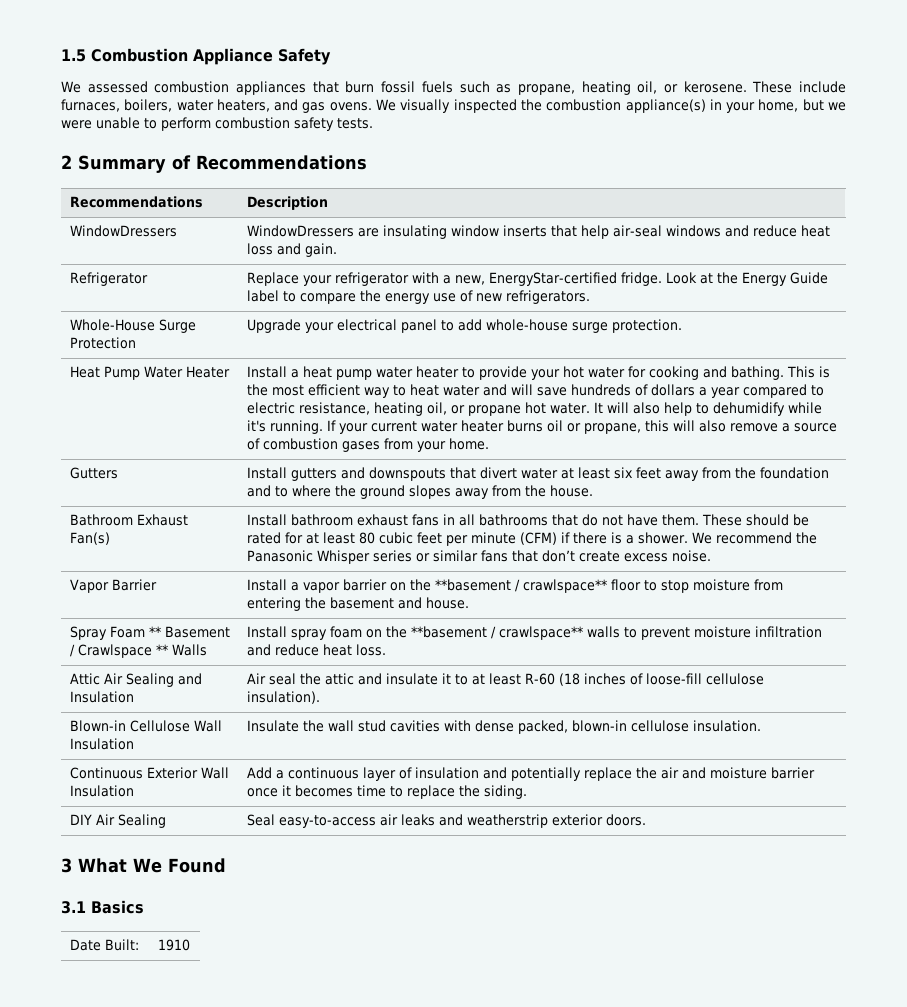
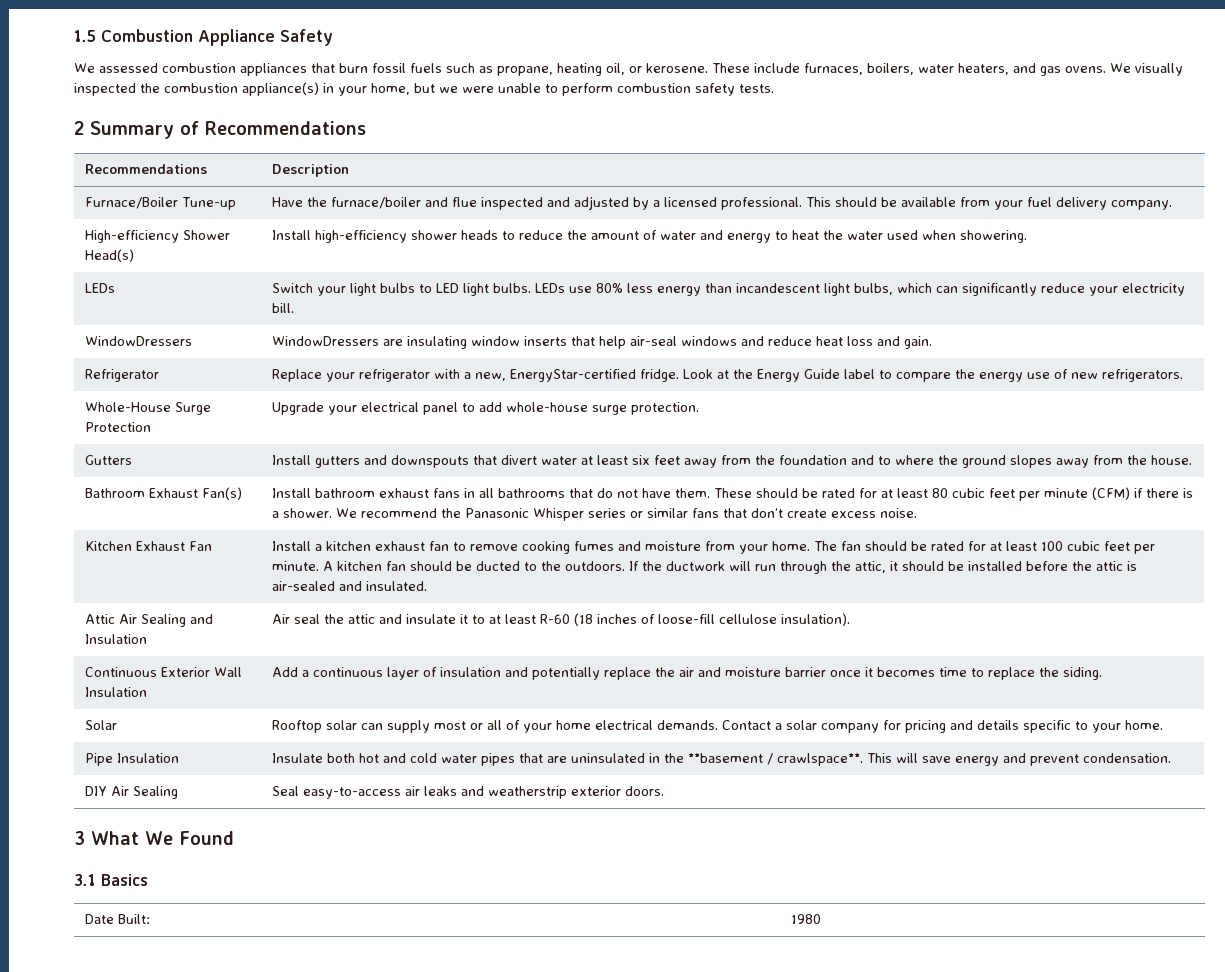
+ Furnace/Boiler Tune-up | Have the furnace/boiler and flue inspected and adjusted by a licensed professional. This should be available from your fuel delivery company.
+ High-efficiency Shower Head(s) | Install high-efficiency shower heads to reduce the amount of water and energy to heat the water used when showering.
+ LEDs | Switch your light bulbs to LED light bulbs. LEDs use 80% less energy than incandescent light bulbs, which can significantly reduce your electricity bill.
- Heat Pump Water Heater | Install a heat pump water heater to provide your hot water for cooking and bathing. This is the most efficient way to heat water and will save hundreds of dollars a year compared to electric resistance, heating oil, or propane hot water. It will also help to dehumidify while it's running. If your current water heater burns oil or propane, this will also remove a source of combustion gases from your home.
- Vapor Barrier | Install a vapor barrier on the **basement / crawlspace** floor to stop moisture from entering the basement and house.
- Spray Foam ** Basement / Crawlspace ** Walls | Install spray foam on the **basement / crawlspace** walls to prevent moisture infiltration and reduce heat loss.
+ Kitchen Exhaust Fan | Install a kitchen exhaust fan to remove cooking fumes and moisture from your home. The fan should be rated for at least 100 cubic feet per minute. A kitchen fan should be ducted to the outdoors. If the ductwork will run through the attic, it should be installed before the attic is air-sealed and insulated.
- Blown-in Cellulose Wall Insulation | Insulate the wall stud cavities with dense packed, blown-in cellulose insulation.
+ Solar | Rooftop solar can supply most or all of your home electrical demands. Contact a solar company for pricing and details specific to your home.
+ Pipe Insulation | Insulate both hot and cold water pipes that are uninsulated in the **basement / crawlspace**. This will save energy and prevent condensation.
- Date Built: | 1910
+ Date Built: | 1980

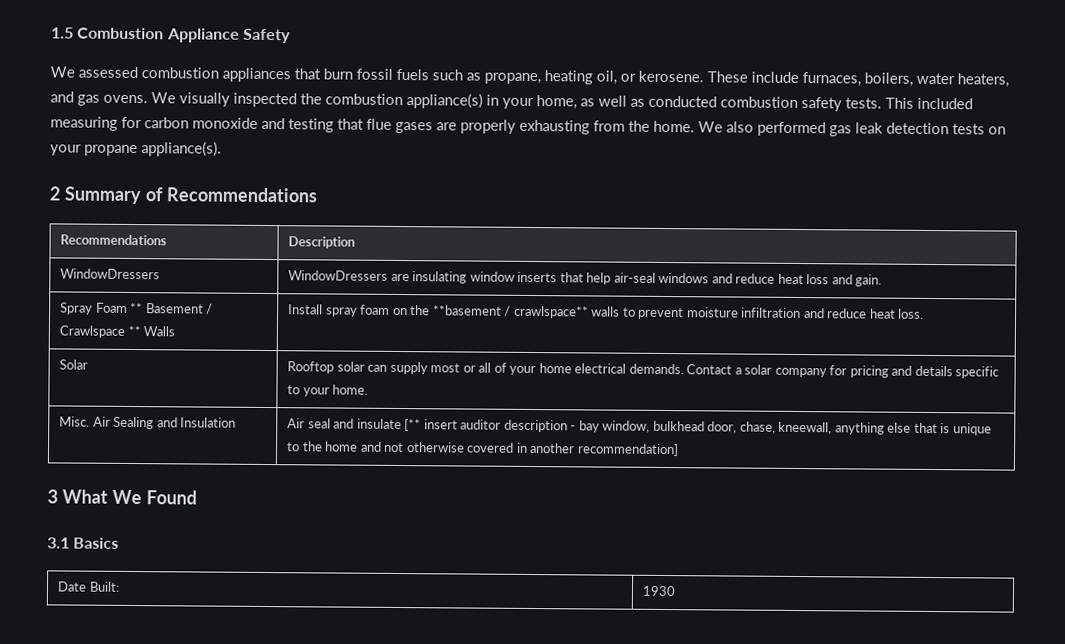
- We visually inspected the combustion appliance(s) in your home, but we were unable to perform combustion safety tests.
+ We visually inspected the combustion appliance(s) in your home, as well as conducted combustion safety tests. This included measuring for carbon monoxide and testing that flue gases are properly exhausting from the home. We also performed gas leak detection tests on your propane appliance(s).
- Furnace/Boiler Tune-up | Have the furnace/boiler and flue inspected and adjusted by a licensed professional. This should be available from your fuel delivery company.
- High-efficiency Shower Head(s) | Install high-efficiency shower heads to reduce the amount of water and energy to heat the water used when showering.
- LEDs | Switch your light bulbs to LED light bulbs. LEDs use 80% less energy than incandescent light bulbs, which can significantly reduce your electricity bill.
- Refrigerator | Replace your refrigerator with a new, EnergyStar-certified fridge. Look at the Energy Guide label to compare the energy use of new refrigerators.
- Whole-House Surge Protection | Upgrade your electrical panel to add whole-house surge protection.
- Gutters | Install gutters and downspouts that divert water at least six feet away from the foundation and to where the ground slopes away from the house.
- Bathroom Exhaust Fan(s) | Install bathroom exhaust fans in all bathrooms that do not have them. These should be rated for at least 80 cubic feet per minute (CFM) if there is a shower. We recommend the Panasonic Whisper series or similar fans that don’t create excess noise.
- Kitchen Exhaust Fan | Install a kitchen exhaust fan to remove cooking fumes and moisture from your home. The fan should be rated for at least 100 cubic feet per minute. A kitchen fan should be ducted to the outdoors. If the ductwork will run through the attic, it should be installed before the attic is air-sealed and insulated.
- Attic Air Sealing and Insulation | Air seal the attic and insulate it to at least R-60 (18 inches of loose-fill cellulose insulation).
- Continuous Exterior Wall Insulation | Add a continuous layer of insulation and potentially replace the air and moisture barrier once it becomes time to replace the siding.
+ Spray Foam ** Basement / Crawlspace ** Walls | Install spray foam on the **basement / crawlspace** walls to prevent moisture infiltration and reduce heat loss.
- Pipe Insulation | Insulate both hot and cold water pipes that are uninsulated in the **basement / crawlspace**. This will save energy and prevent condensation.
- DIY Air Sealing | Seal easy-to-access air leaks and weatherstrip exterior doors.
+ Misc. Air Sealing and Insulation | Air seal and insulate [** insert auditor description - bay window, bulkhead door, chase, kneewall, anything else that is unique to the home and not otherwise covered in another recommendation]
- Date Built: | 1980
+ Date Built: | 1930

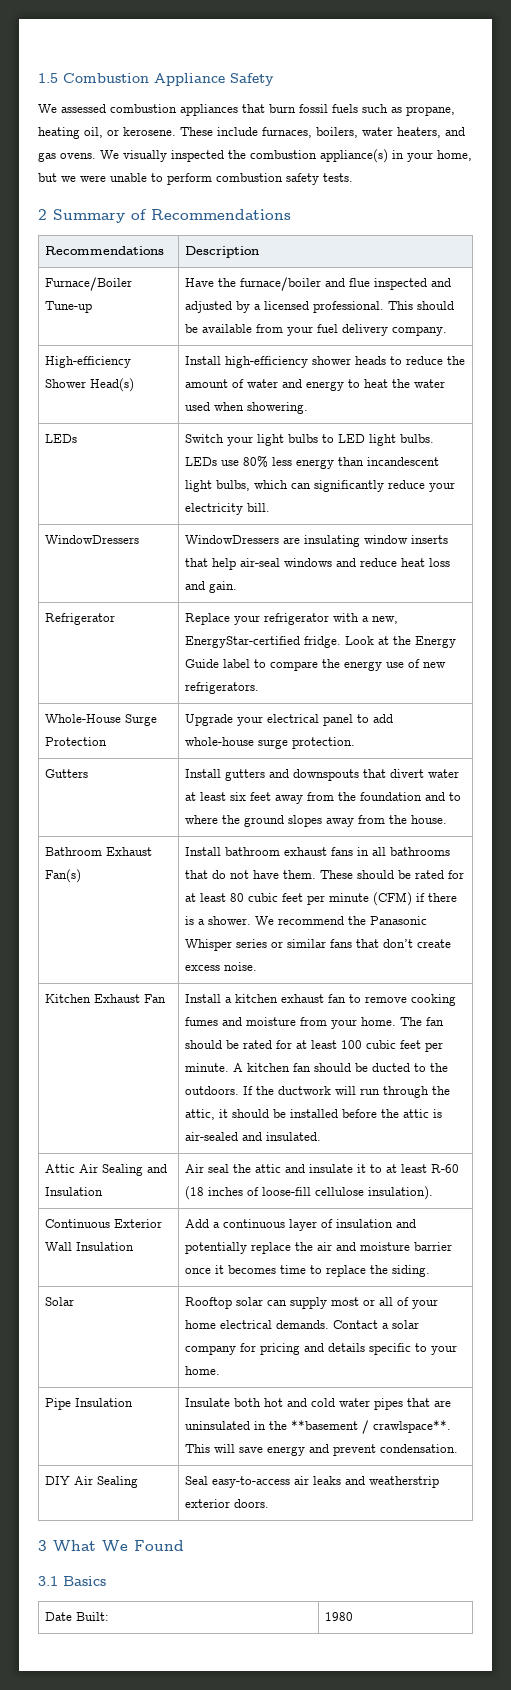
- We visually inspected the combustion appliance(s) in your home, as well as conducted combustion safety tests. This included measuring for carbon monoxide and testing that flue gases are properly exhausting from the home. We also performed gas leak detection tests on your propane appliance(s).
+ We visually inspected the combustion appliance(s) in your home, but we were unable to perform combustion safety tests.
+ Furnace/Boiler Tune-up | Have the furnace/boiler and flue inspected and adjusted by a licensed professional. This should be available from your fuel delivery company.
+ High-efficiency Shower Head(s) | Install high-efficiency shower heads to reduce the amount of water and energy to heat the water used when showering.
+ LEDs | Switch your light bulbs to LED light bulbs. LEDs use 80% less energy than incandescent light bulbs, which can significantly reduce your electricity bill.
- Spray Foam ** Basement / Crawlspace ** Walls | Install spray foam on the **basement / crawlspace** walls to prevent moisture infiltration and reduce heat loss.
+ Refrigerator | Replace your refrigerator with a new, EnergyStar-certified fridge. Look at the Energy Guide label to compare the energy use of new refrigerators.
+ Whole-House Surge Protection | Upgrade your electrical panel to add whole-house surge protection.
+ Gutters | Install gutters and downspouts that divert water at least six feet away from the foundation and to where the ground slopes away from the house.
+ Bathroom Exhaust Fan(s) | Install bathroom exhaust fans in all bathrooms that do not have them. These should be rated for at least 80 cubic feet per minute (CFM) if there is a shower. We recommend the Panasonic Whisper series or similar fans that don’t create excess noise.
+ Kitchen Exhaust Fan | Install a kitchen exhaust fan to remove cooking fumes and moisture from your home. The fan should be rated for at least 100 cubic feet per minute. A kitchen fan should be ducted to the outdoors. If the ductwork will run through the attic, it should be installed before the attic is air-sealed and insulated.
+ Attic Air Sealing and Insulation | Air seal the attic and insulate it to at least R-60 (18 inches of loose-fill cellulose insulation).
+ Continuous Exterior Wall Insulation | Add a continuous layer of insulation and potentially replace the air and moisture barrier once it becomes time to replace the siding.
- Misc. Air Sealing and Insulation | Air seal and insulate [** insert auditor description - bay window, bulkhead door, chase, kneewall, anything else that is unique to the home and not otherwise covered in another recommendation]
+ Pipe Insulation | Insulate both hot and cold water pipes that are uninsulated in the **basement / crawlspace**. This will save energy and prevent condensation.
+ DIY Air Sealing | Seal easy-to-access air leaks and weatherstrip exterior doors.
- Date Built: | 1930
+ Date Built: | 1980

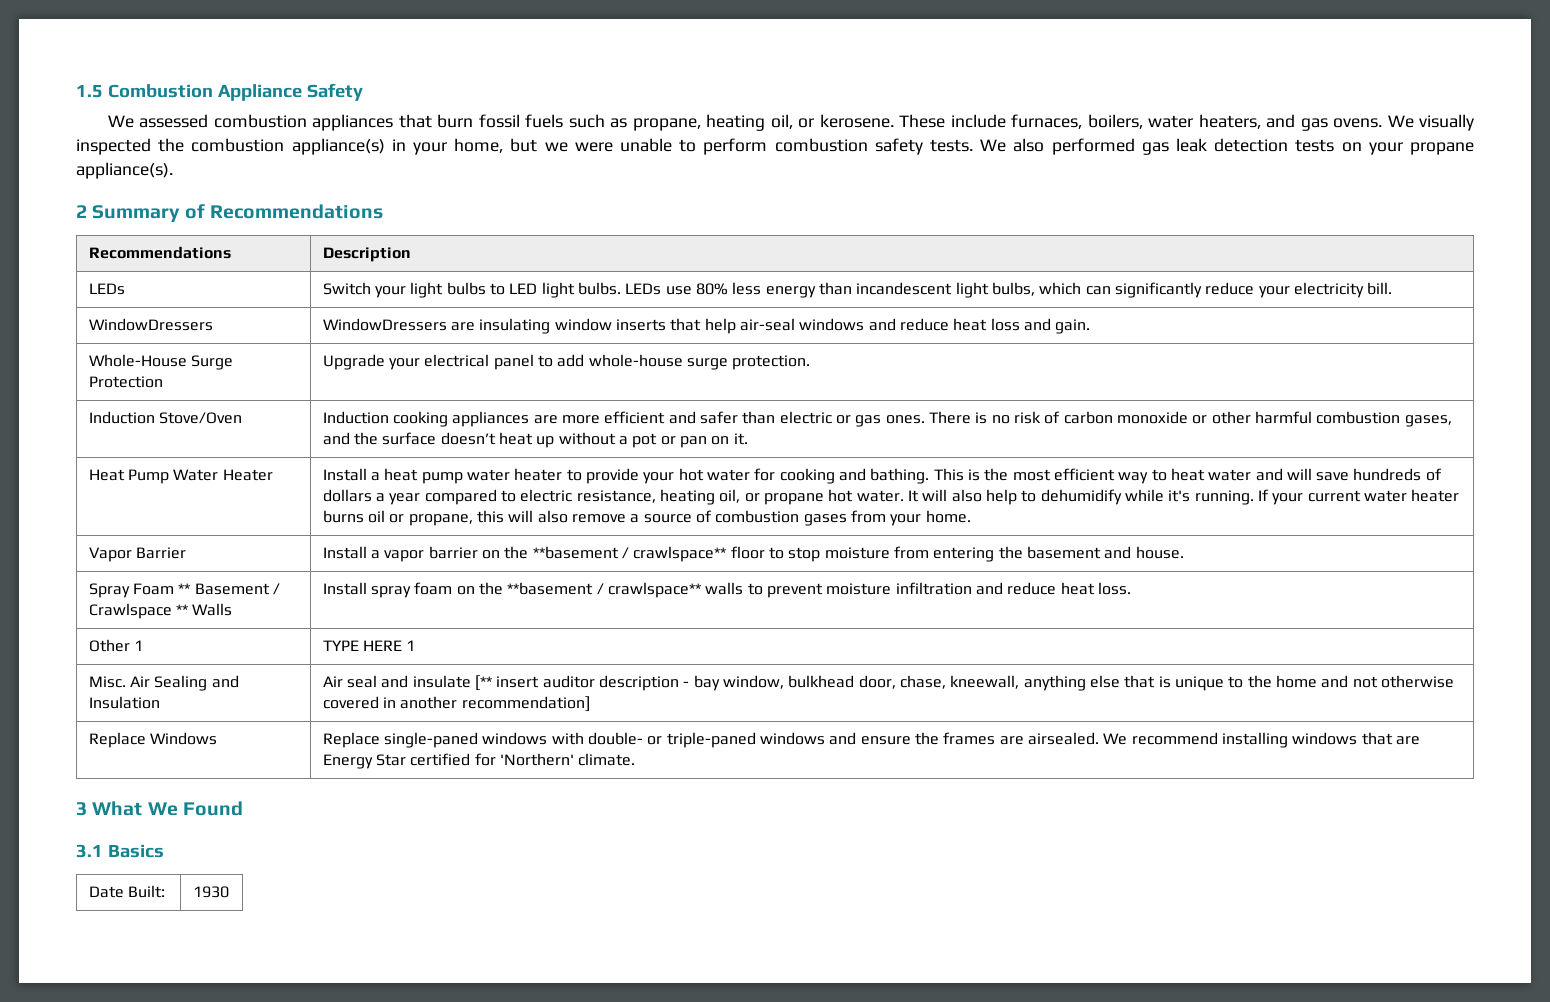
+ We also performed gas leak detection tests on your propane appliance(s).
- Furnace/Boiler Tune-up | Have the furnace/boiler and flue inspected and adjusted by a licensed professional. This should be available from your fuel delivery company.
- High-efficiency Shower Head(s) | Install high-efficiency shower heads to reduce the amount of water and energy to heat the water used when showering.
- Refrigerator | Replace your refrigerator with a new, EnergyStar-certified fridge. Look at the Energy Guide label to compare the energy use of new refrigerators.
- Gutters | Install gutters and downspouts that divert water at least six feet away from the foundation and to where the ground slopes away from the house.
- Bathroom Exhaust Fan(s) | Install bathroom exhaust fans in all bathrooms that do not have them. These should be rated for at least 80 cubic feet per minute (CFM) if there is a shower. We recommend the Panasonic Whisper series or similar fans that don’t create excess noise.
- Kitchen Exhaust Fan | Install a kitchen exhaust fan to remove cooking fumes and moisture from your home. The fan should be rated for at least 100 cubic feet per minute. A kitchen fan should be ducted to the outdoors. If the ductwork will run through the attic, it should be installed before the attic is air-sealed and insulated.
- Attic Air Sealing and Insulation | Air seal the attic and insulate it to at least R-60 (18 inches of loose-fill cellulose insulation).
- Continuous Exterior Wall Insulation | Add a continuous layer of insulation and potentially replace the air and moisture barrier once it becomes time to replace the siding.
- Solar | Rooftop solar can supply most or all of your home electrical demands. Contact a solar company for pricing and details specific to your home.
- Pipe Insulation | Insulate both hot and cold water pipes that are uninsulated in the **basement / crawlspace**. This will save energy and prevent condensation.
- DIY Air Sealing | Seal easy-to-access air leaks and weatherstrip exterior doors.
+ Induction Stove/Oven | Induction cooking appliances are more efficient and safer than electric or gas ones. There is no risk of carbon monoxide or other harmful combustion gases, and the surface doesn’t heat up without a pot or pan on it.
+ Heat Pump Water Heater | Install a heat pump water heater to provide your hot water for cooking and bathing. This is the most efficient way to heat water and will save hundreds of dollars a year compared to electric resistance, heating oil, or propane hot water. It will also help to dehumidify while it's running. If your current water heater burns oil or propane, this will also remove a source of combustion gases from your home.
+ Vapor Barrier | Install a vapor barrier on the **basement / crawlspace** floor to stop moisture from entering the basement and house.
+ Spray Foam ** Basement / Crawlspace ** Walls | Install spray foam on the **basement / crawlspace** walls to prevent moisture infiltration and reduce heat loss.
+ Other 1 | TYPE HERE 1
+ Misc. Air Sealing and Insulation | Air seal and insulate [** insert auditor description - bay window, bulkhead door, chase, kneewall, anything else that is unique to the home and not otherwise covered in another recommendation]
+ Replace Windows | Replace single-paned windows with double- or triple-paned windows and ensure the frames are airsealed. We recommend installing windows that are Energy Star certified for 'Northern' climate.
- Date Built: | 1980
+ Date Built: | 1930

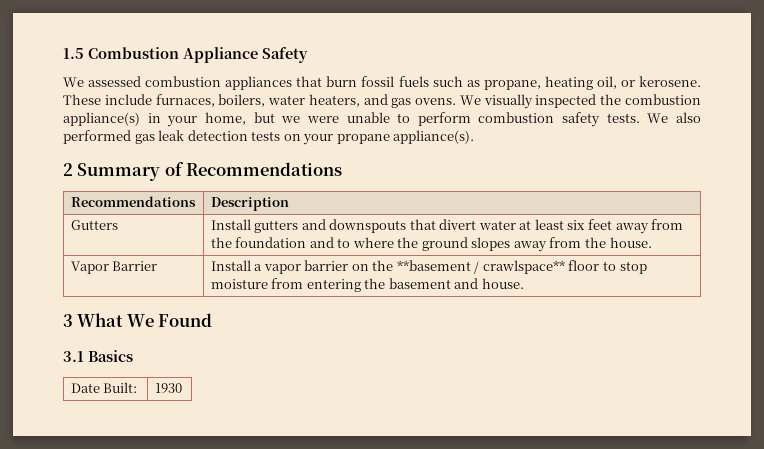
- LEDs | Switch your light bulbs to LED light bulbs. LEDs use 80% less energy than incandescent light bulbs, which can significantly reduce your electricity bill.
- WindowDressers | WindowDressers are insulating window inserts that help air-seal windows and reduce heat loss and gain.
- Whole-House Surge Protection | Upgrade your electrical panel to add whole-house surge protection.
- Induction Stove/Oven | Induction cooking appliances are more efficient and safer than electric or gas ones. There is no risk of carbon monoxide or other harmful combustion gases, and the surface doesn’t heat up without a pot or pan on it.
- Heat Pump Water Heater | Install a heat pump water heater to provide your hot water for cooking and bathing. This is the most efficient way to heat water and will save hundreds of dollars a year compared to electric resistance, heating oil, or propane hot water. It will also help to dehumidify while it's running. If your current water heater burns oil or propane, this will also remove a source of combustion gases from your home.
+ Gutters | Install gutters and downspouts that divert water at least six feet away from the foundation and to where the ground slopes away from the house.
- Spray Foam ** Basement / Crawlspace ** Walls | Install spray foam on the **basement / crawlspace** walls to prevent moisture infiltration and reduce heat loss.
- Other 1 | TYPE HERE 1
- Misc. Air Sealing and Insulation | Air seal and insulate [** insert auditor description - bay window, bulkhead door, chase, kneewall, anything else that is unique to the home and not otherwise covered in another recommendation]
- Replace Windows | Replace single-paned windows with double- or triple-paned windows and ensure the frames are airsealed. We recommend installing windows that are Energy Star certified for 'Northern' climate.

